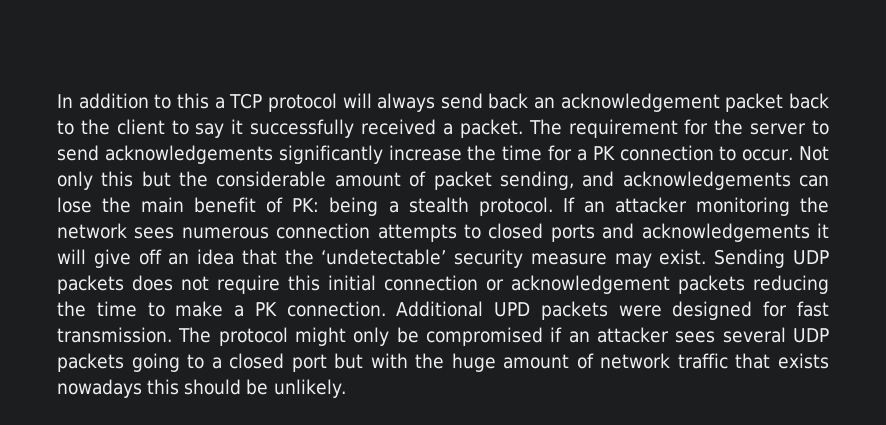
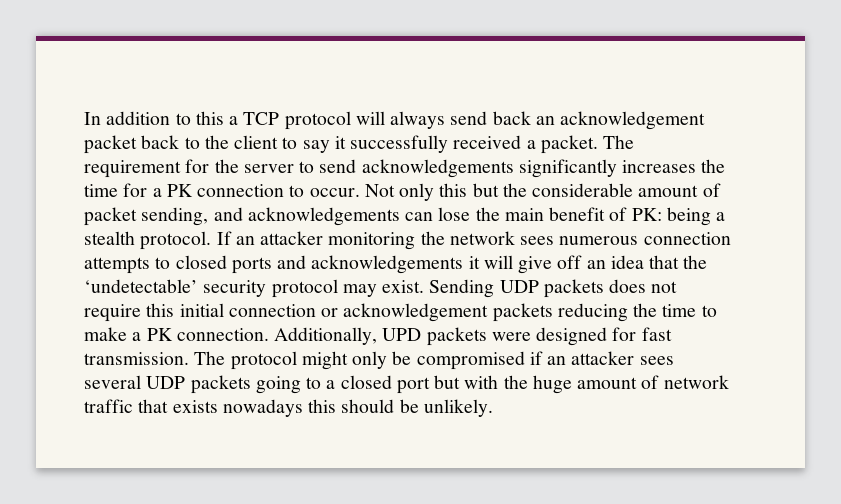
- The requirement for the server to send acknowledgements significantly increase the time for a PK connection to occur.
+ The requirement for the server to send acknowledgements significantly increases the time for a PK connection to occur.
- If an attacker monitoring the network sees numerous connection attempts to closed ports and acknowledgements it will give off an idea that the ‘undetectable’ security measure may exist.
+ If an attacker monitoring the network sees numerous connection attempts to closed ports and acknowledgements it will give off an idea that the ‘undetectable’ security protocol may exist.
- Additional UPD packets were designed for fast transmission.
+ Additionally, UPD packets were designed for fast transmission.

